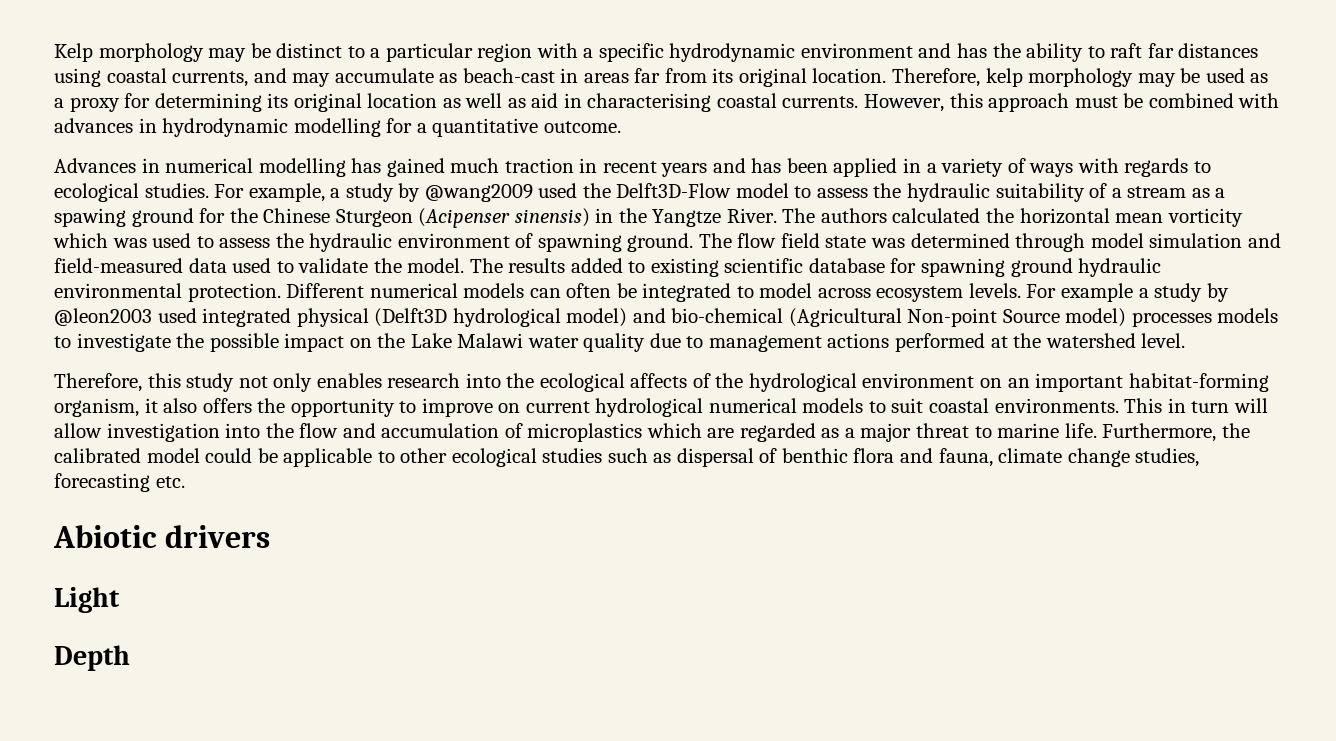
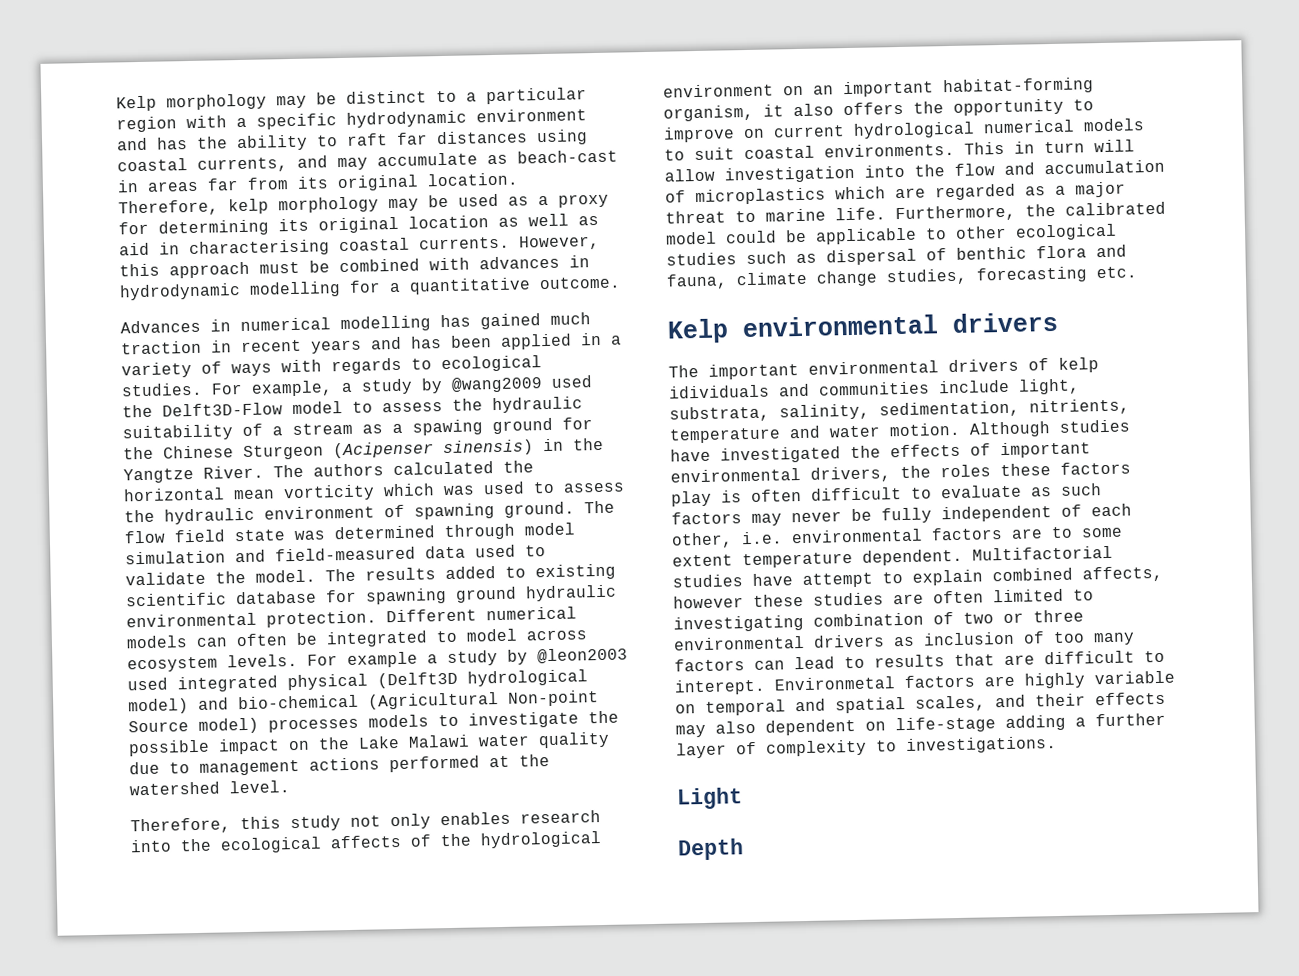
- Abiotic drivers
+ Kelp environmental drivers
+ The important environmental drivers of kelp idividuals and communities include light, substrata, salinity, sedimentation, nitrients, temperature and water motion. Although studies have investigated the effects of important environmental drivers, the roles these factors play is often difficult to evaluate as such factors may never be fully independent of each other, i.e. environmental factors are to some extent temperature dependent. Multifactorial studies have attempt to explain combined affects, however these studies are often limited to investigating combination of two or three environmental drivers as inclusion of too many factors can lead to results that are difficult to interept. Environmetal factors are highly variable on temporal and spatial scales, and their effects may also dependent on life-stage adding a further layer of complexity to investigations.

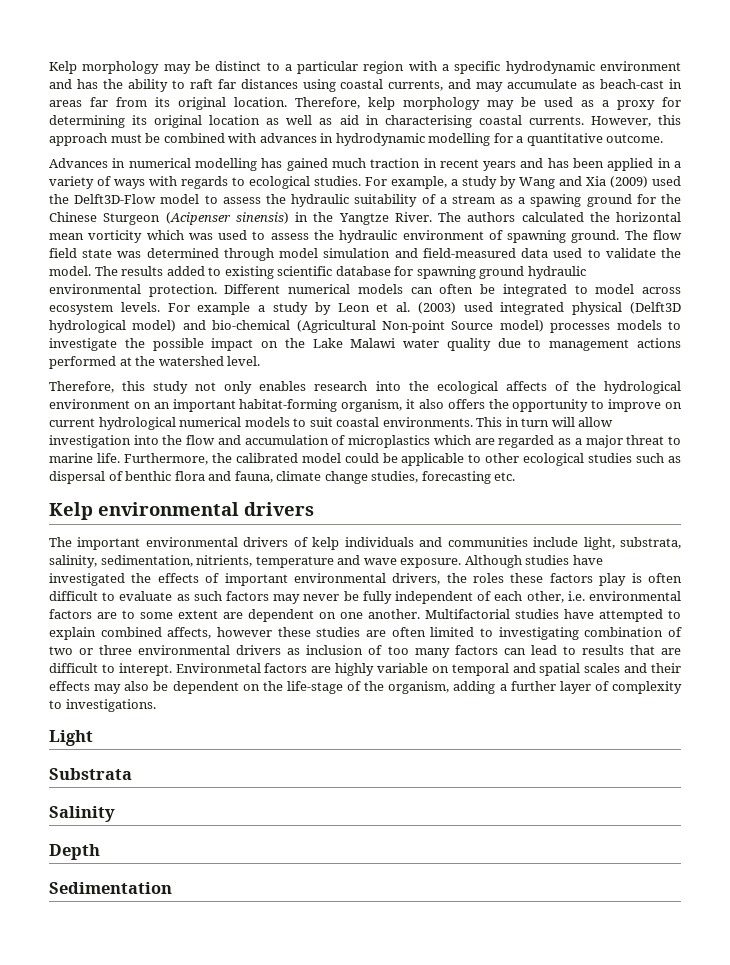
- For example, a study by @wang2009 used the Delft3D-Flow model to assess the hydraulic suitability of a stream as a spawing ground for the Chinese Sturgeon (Acipenser sinensis) in the Yangtze River.
+ For example, a study by Wang and Xia (2009) used the Delft3D-Flow model to assess the hydraulic suitability of a stream as a spawing ground for the Chinese Sturgeon (Acipenser sinensis) in the Yangtze River.
- For example a study by @leon2003 used integrated physical (Delft3D hydrological model) and bio-chemical (Agricultural Non-point Source model) processes models to investigate the possible impact on the Lake Malawi water quality due to management actions performed at the watershed level.
+ For example a study by Leon et al. (2003) used integrated physical (Delft3D hydrological model) and bio-chemical (Agricultural Non-point Source model) processes models to investigate the possible impact on the Lake Malawi water quality due to management actions performed at the watershed level.
- The important environmental drivers of kelp idividuals and communities include light, substrata, salinity, sedimentation, nitrients, temperature and water motion.
+ The important environmental drivers of kelp individuals and communities include light, substrata, salinity, sedimentation, nitrients, temperature and wave exposure.
- Although studies have investigated the effects of important environmental drivers, the roles these factors play is often difficult to evaluate as such factors may never be fully independent of each other, i.e. environmental factors are to some extent temperature dependent.
+ Although studies have investigated the effects of important environmental drivers, the roles these factors play is often difficult to evaluate as such factors may never be fully independent of each other, i.e. environmental factors are to some extent are dependent on one another.
- Multifactorial studies have attempt to explain combined affects, however these studies are often limited to investigating combination of two or three environmental drivers as inclusion of too many factors can lead to results that are difficult to interept.
+ Multifactorial studies have attempted to explain combined affects, however these studies are often limited to investigating combination of two or three environmental drivers as inclusion of too many factors can lead to results that are difficult to interept.
- Environmetal factors are highly variable on temporal and spatial scales, and their effects may also dependent on life-stage adding a further layer of complexity to investigations.
+ Environmetal factors are highly variable on temporal and spatial scales and their effects may also be dependent on the life-stage of the organism, adding a further layer of complexity to investigations.
+ Substrata
+ Salinity
+ Sedimentation

